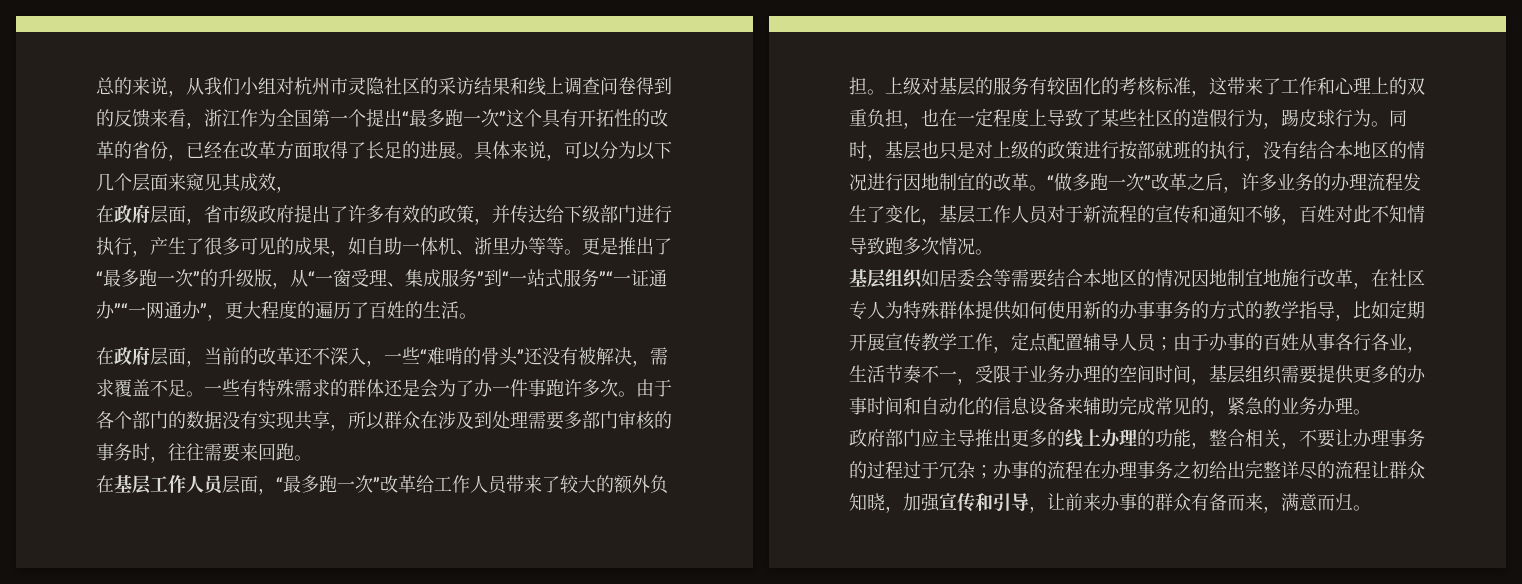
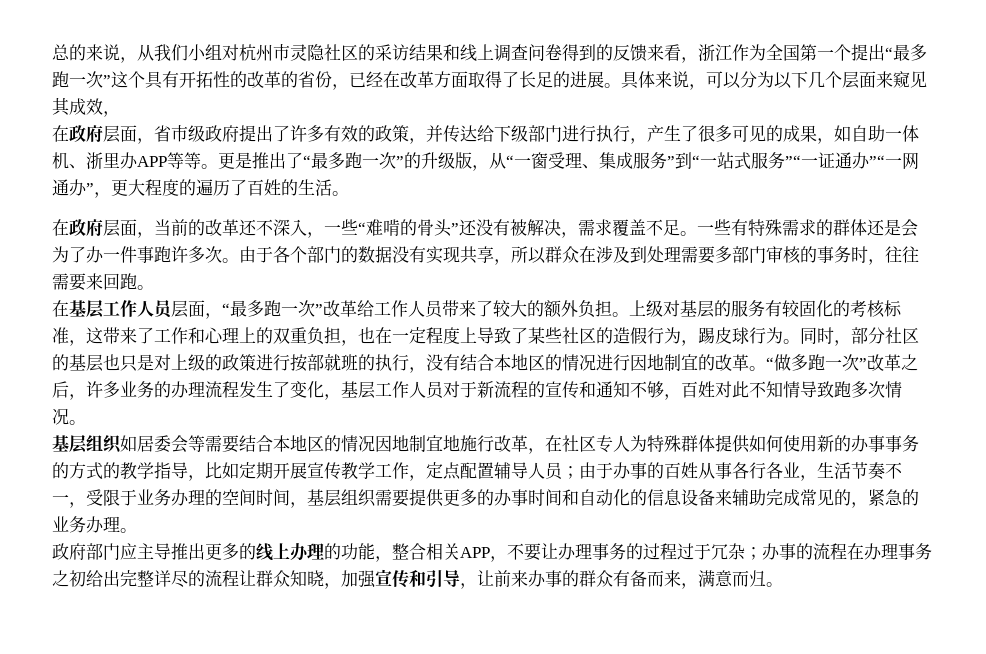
- 在政府层面，省市级政府提出了许多有效的政策，并传达给下级部门进行执行，产生了很多可见的成果，如自助一体机、浙里办等等。
+ 在政府层面，省市级政府提出了许多有效的政策，并传达给下级部门进行执行，产生了很多可见的成果，如自助一体机、浙里办APP等等。
- 同时，基层也只是对上级的政策进行按部就班的执行，没有结合本地区的情况进行因地制宜的改革。
+ 同时，部分社区的基层也只是对上级的政策进行按部就班的执行，没有结合本地区的情况进行因地制宜的改革。
- 政府部门应主导推出更多的线上办理的功能，整合相关，不要让办理事务的过程过于冗杂；办事的流程在办理事务之初给出完整详尽的流程让群众知晓，加强宣传和引导，让前来办事的群众有备而来，满意而归。
+ 政府部门应主导推出更多的线上办理的功能，整合相关APP，不要让办理事务的过程过于冗杂；办事的流程在办理事务之初给出完整详尽的流程让群众知晓，加强宣传和引导，让前来办事的群众有备而来，满意而归。

